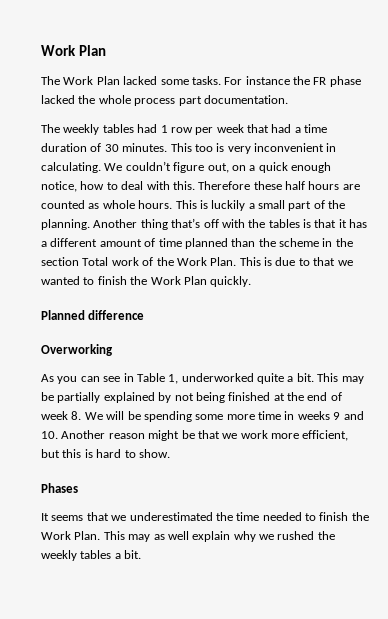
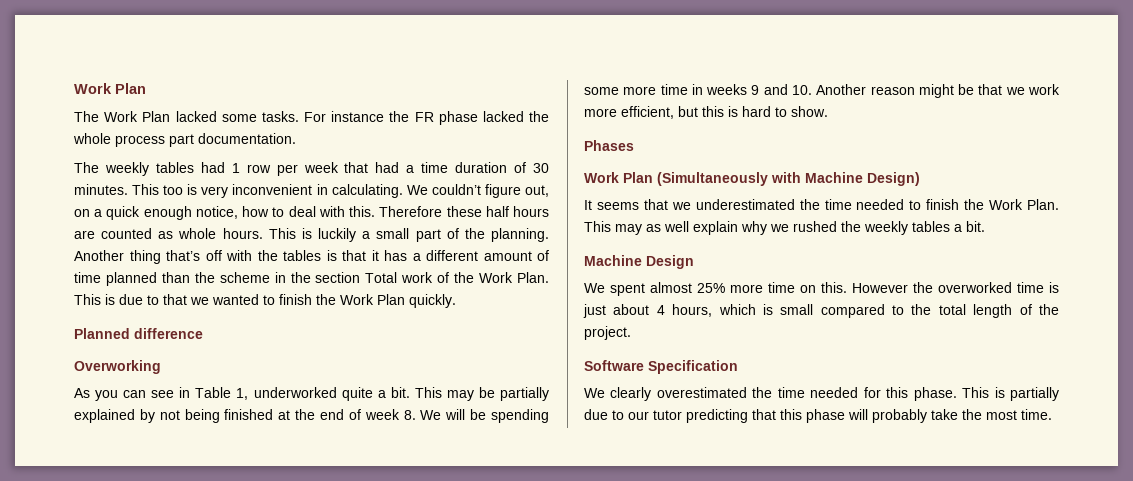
+ Work Plan (Simultaneously with Machine Design)
+ Machine Design
+ We spent almost 25% more time on this. However the overworked time is just about 4 hours, which is small compared to the total length of the project.
+ Software Specification
+ We clearly overestimated the time needed for this phase. This is partially due to our tutor predicting that this phase will probably take the most time.

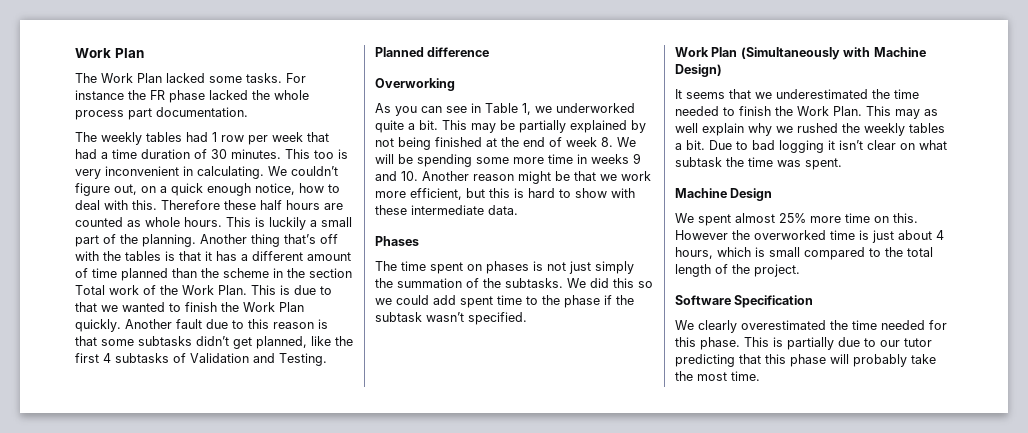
+ Another fault due to this reason is that some subtasks didn’t get planned, like the first 4 subtasks of Validation and Testing.
- As you can see in Table 1, underworked quite a bit.
+ As you can see in Table 1, we underworked quite a bit.
- This may be partially explained by not being finished at the end of week 8. We will be spending some more time in weeks 9 and 10. Another reason might be that we work more efficient, but this is hard to show.
+ This may be partially explained by not being finished at the end of week 8. We will be spending some more time in weeks 9 and 10. Another reason might be that we work more efficient, but this is hard to show with these intermediate data.
  Phases
+ The time spent on phases is not just simply the summation of the subtasks. We did this so we could add spent time to the phase if the subtask wasn’t specified.
+ Due to bad logging it isn’t clear on what subtask the time was spent.

